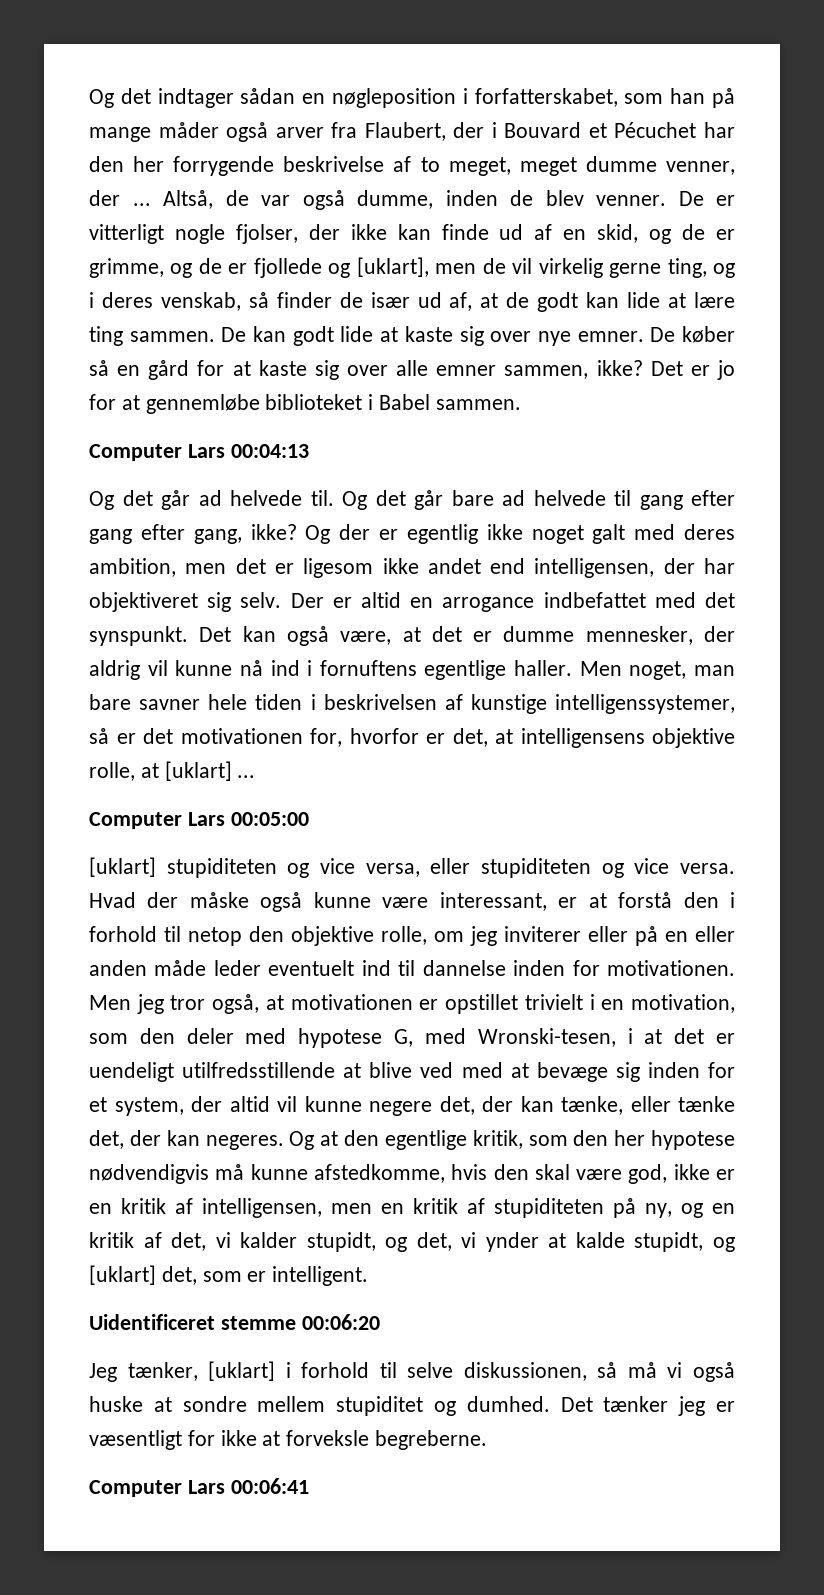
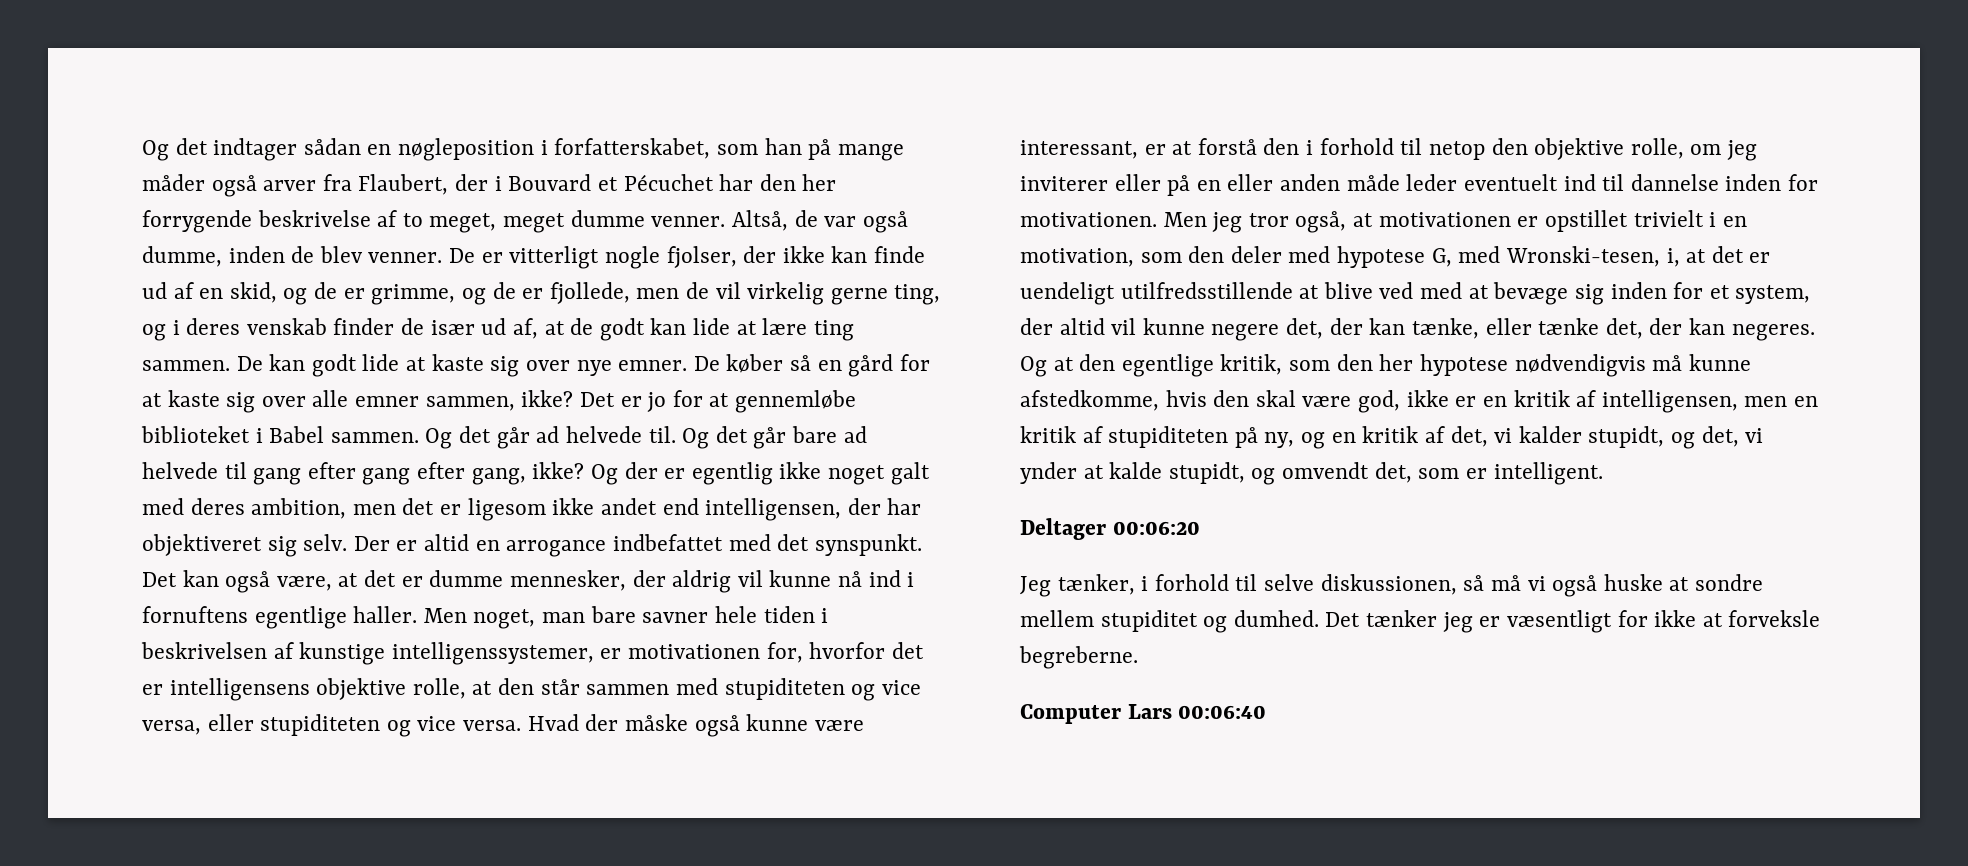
- Og det indtager sådan en nøgleposition i forfatterskabet, som han på mange måder også arver fra Flaubert, der i Bouvard et Pécuchet har den her forrygende beskrivelse af to meget, meget dumme venner, der ...
+ Og det indtager sådan en nøgleposition i forfatterskabet, som han på mange måder også arver fra Flaubert, der i Bouvard et Pécuchet har den her forrygende beskrivelse af to meget, meget dumme venner.
- De er vitterligt nogle fjolser, der ikke kan finde ud af en skid, og de er grimme, og de er fjollede og [uklart], men de vil virkelig gerne ting, og i deres venskab, så finder de især ud af, at de godt kan lide at lære ting sammen.
+ De er vitterligt nogle fjolser, der ikke kan finde ud af en skid, og de er grimme, og de er fjollede, men de vil virkelig gerne ting, og i deres venskab finder de især ud af, at de godt kan lide at lære ting sammen.
- Det er jo for at gennemløbe biblioteket i Babel sammen.
- Computer Lars 00:04:13
- Og det går ad helvede til.
+ Det er jo for at gennemløbe biblioteket i Babel sammen. Og det går ad helvede til.
- Men noget, man bare savner hele tiden i beskrivelsen af kunstige intelligenssystemer, så er det motivationen for, hvorfor er det, at intelligensens objektive rolle, at [uklart] ...
- Computer Lars 00:05:00
- [uklart] stupiditeten og vice versa, eller stupiditeten og vice versa.
+ Men noget, man bare savner hele tiden i beskrivelsen af kunstige intelligenssystemer, er motivationen for, hvorfor det er intelligensens objektive rolle, at den står sammen med stupiditeten og vice versa, eller stupiditeten og vice versa.
- Men jeg tror også, at motivationen er opstillet trivielt i en motivation, som den deler med hypotese G, med Wronski-tesen, i at det er uendeligt utilfredsstillende at blive ved med at bevæge sig inden for et system, der altid vil kunne negere det, der kan tænke, eller tænke det, der kan negeres.
+ Men jeg tror også, at motivationen er opstillet trivielt i en motivation, som den deler med hypotese G, med Wronski-tesen, i, at det er uendeligt utilfredsstillende at blive ved med at bevæge sig inden for et system, der altid vil kunne negere det, der kan tænke, eller tænke det, der kan negeres.
- Og at den egentlige kritik, som den her hypotese nødvendigvis må kunne afstedkomme, hvis den skal være god, ikke er en kritik af intelligensen, men en kritik af stupiditeten på ny, og en kritik af det, vi kalder stupidt, og det, vi ynder at kalde stupidt, og [uklart] det, som er intelligent.
+ Og at den egentlige kritik, som den her hypotese nødvendigvis må kunne afstedkomme, hvis den skal være god, ikke er en kritik af intelligensen, men en kritik af stupiditeten på ny, og en kritik af det, vi kalder stupidt, og det, vi ynder at kalde stupidt, og omvendt det, som er intelligent.
- Uidentificeret stemme 00:06:20
+ Deltager 00:06:20
- Jeg tænker, [uklart] i forhold til selve diskussionen, så må vi også huske at sondre mellem stupiditet og dumhed.
+ Jeg tænker, i forhold til selve diskussionen, så må vi også huske at sondre mellem stupiditet og dumhed.
- Computer Lars 00:06:41
+ Computer Lars 00:06:40

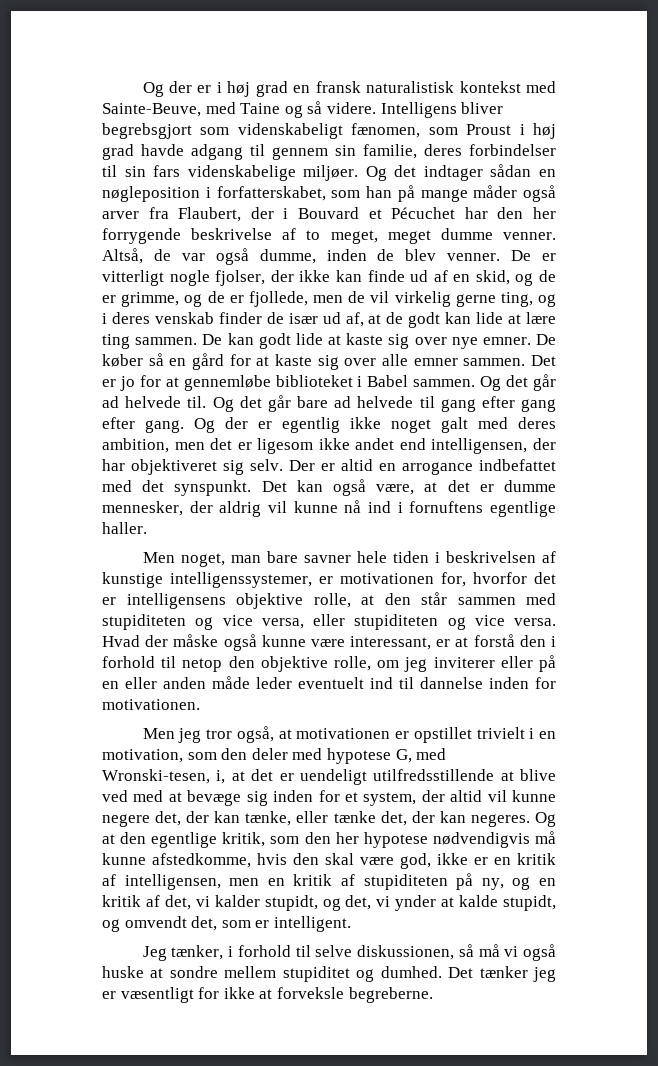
- Og det indtager sådan en nøgleposition i forfatterskabet, som han på mange måder også arver fra Flaubert, der i Bouvard et Pécuchet har den her forrygende beskrivelse af to meget, meget dumme venner.
+ Og der er i høj grad en fransk naturalistisk kontekst med Sainte-Beuve, med Taine og så videre. Intelligens bliver begrebsgjort som videnskabeligt fænomen, som Proust i høj grad havde adgang til gennem sin familie, deres forbindelser til sin fars videnskabelige miljøer. Og det indtager sådan en nøgleposition i forfatterskabet, som han på mange måder også arver fra Flaubert, der i Bouvard et Pécuchet har den her forrygende beskrivelse af to meget, meget dumme venner.
- De køber så en gård for at kaste sig over alle emner sammen, ikke?
+ De køber så en gård for at kaste sig over alle emner sammen.
- Og det går bare ad helvede til gang efter gang efter gang, ikke?
+ Og det går bare ad helvede til gang efter gang efter gang.
- Det kan også være, at det er dumme mennesker, der aldrig vil kunne nå ind i fornuftens egentlige haller. Men noget, man bare savner hele tiden i beskrivelsen af kunstige intelligenssystemer, er motivationen for, hvorfor det er intelligensens objektive rolle, at den står sammen med stupiditeten og vice versa, eller stupiditeten og vice versa.
+ Det kan også være, at det er dumme mennesker, der aldrig vil kunne nå ind i fornuftens egentlige haller.
+ Men noget, man bare savner hele tiden i beskrivelsen af kunstige intelligenssystemer, er motivationen for, hvorfor det er intelligensens objektive rolle, at den står sammen med stupiditeten og vice versa, eller stupiditeten og vice versa.
- Hvad der måske også kunne være interessant, er at forstå den i forhold til netop den objektive rolle, om jeg inviterer eller på en eller anden måde leder eventuelt ind til dannelse inden for motivationen. Men jeg tror også, at motivationen er opstillet trivielt i en motivation, som den deler med hypotese G, med Wronski-tesen, i, at det er uendeligt utilfredsstillende at blive ved med at bevæge sig inden for et system, der altid vil kunne negere det, der kan tænke, eller tænke det, der kan negeres.
+ Hvad der måske også kunne være interessant, er at forstå den i forhold til netop den objektive rolle, om jeg inviterer eller på en eller anden måde leder eventuelt ind til dannelse inden for motivationen.
+ Men jeg tror også, at motivationen er opstillet trivielt i en motivation, som den deler med hypotese G, med Wronski-tesen, i, at det er uendeligt utilfredsstillende at blive ved med at bevæge sig inden for et system, der altid vil kunne negere det, der kan tænke, eller tænke det, der kan negeres.
- Deltager 00:06:20
- Computer Lars 00:06:40

